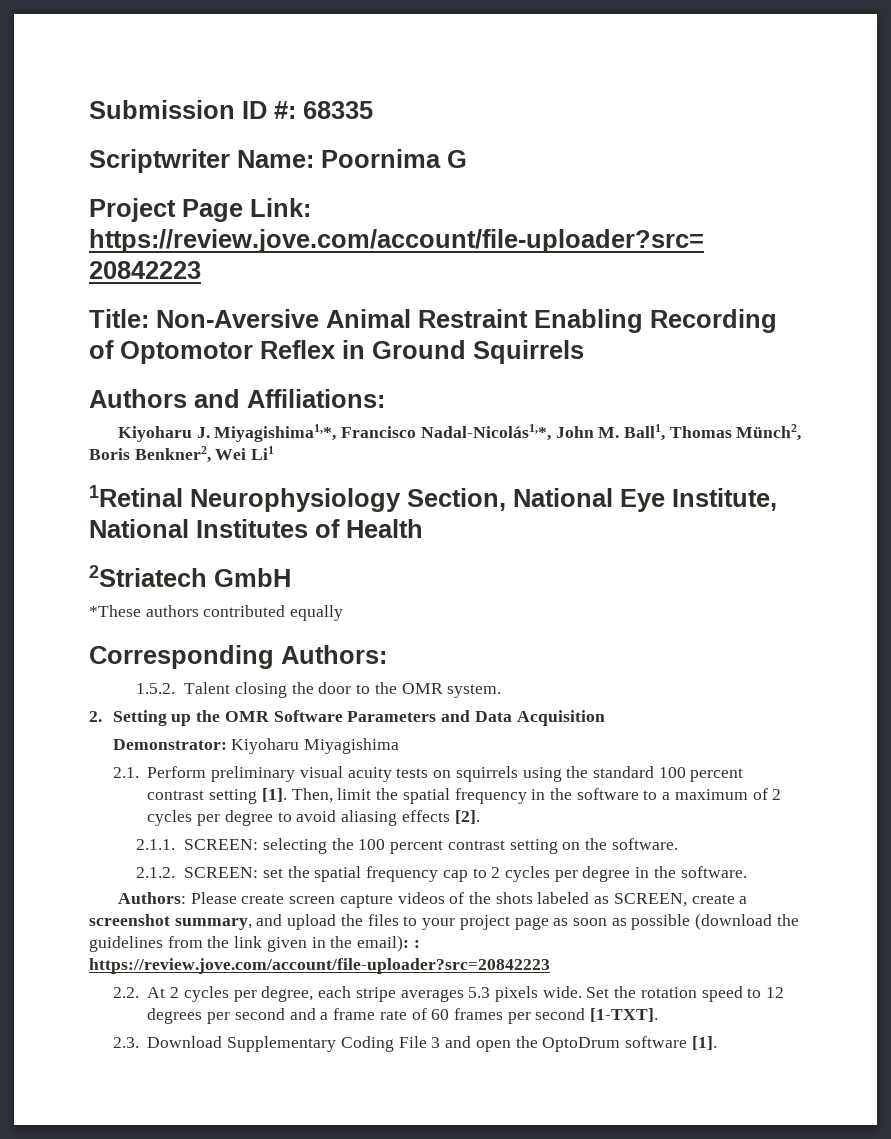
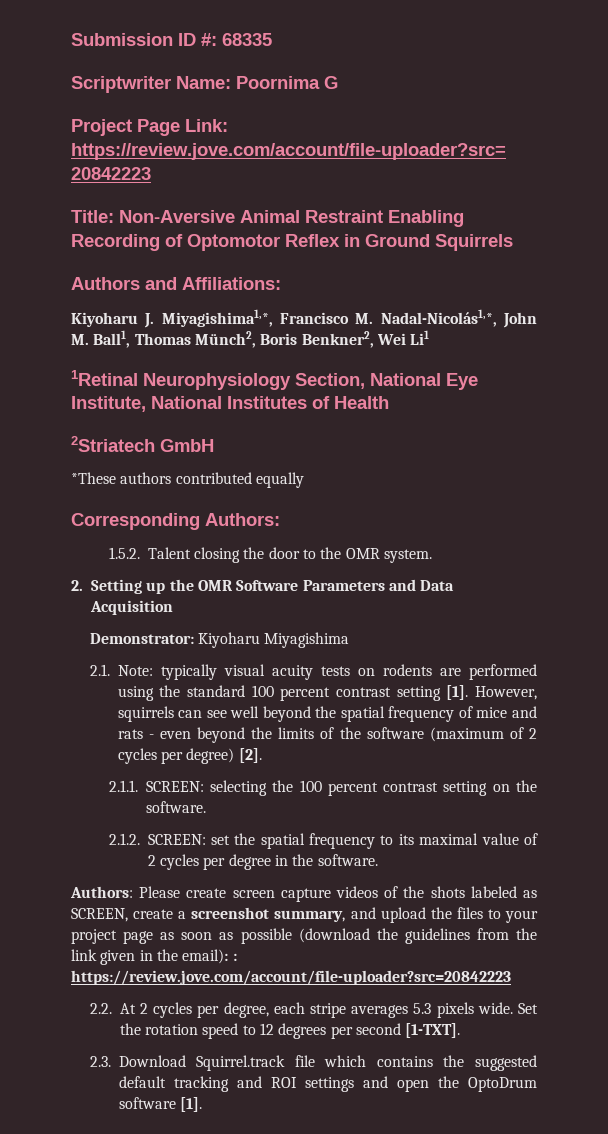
- Kiyoharu J. Miyagishima1,*, Francisco Nadal-Nicolás1,*, John M. Ball1, Thomas Münch2, Boris Benkner2, Wei Li1
+ Kiyoharu J. Miyagishima1,*, Francisco M. Nadal-Nicolás1,*, John M. Ball1, Thomas Münch2, Boris Benkner2, Wei Li1
- 2.1. Perform preliminary visual acuity tests on squirrels using the standard 100 percent contrast setting [1].
+ 2.1. Note: typically visual acuity tests on rodents are performed using the standard 100 percent contrast setting [1].
- Then, limit the spatial frequency in the software to a maximum of 2 cycles per degree to avoid aliasing effects [2].
+ However, squirrels can see well beyond the spatial frequency of mice and rats - even beyond the limits of the software (maximum of 2 cycles per degree) [2].
- 2.1.2. SCREEN: set the spatial frequency cap to 2 cycles per degree in the software.
+ 2.1.2. SCREEN: set the spatial frequency to its maximal value of 2 cycles per degree in the software.
- Set the rotation speed to 12 degrees per second and a frame rate of 60 frames per second [1-TXT].
- 2.3. Download Supplementary Coding File 3 and open the OptoDrum software [1].
+ Set the rotation speed to 12 degrees per second [1-TXT].
+ 2.3. Download Squirrel.track file which contains the suggested default tracking and ROI settings and open the OptoDrum software [1].

